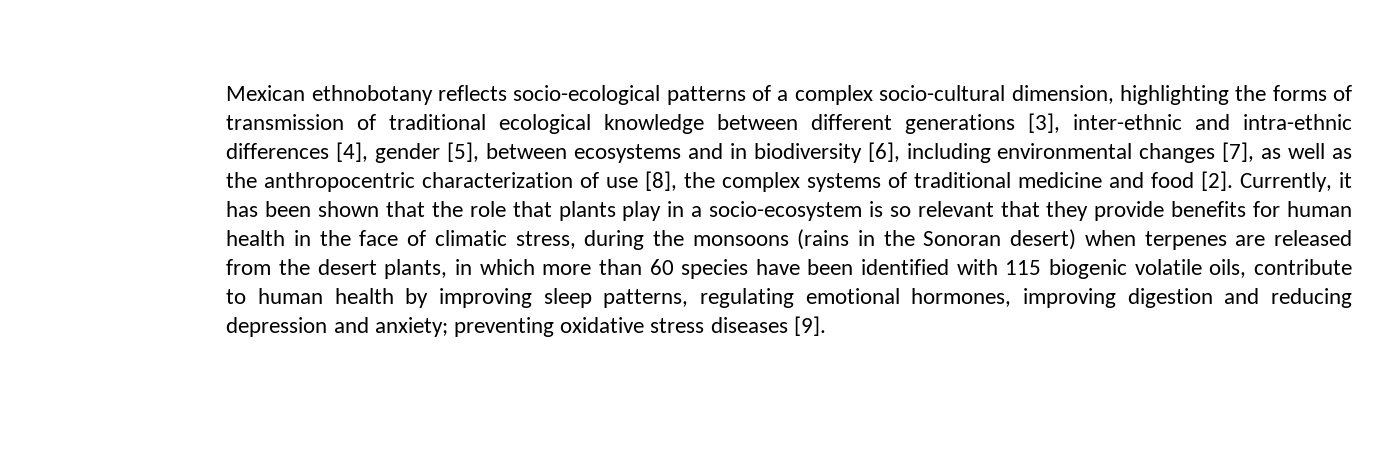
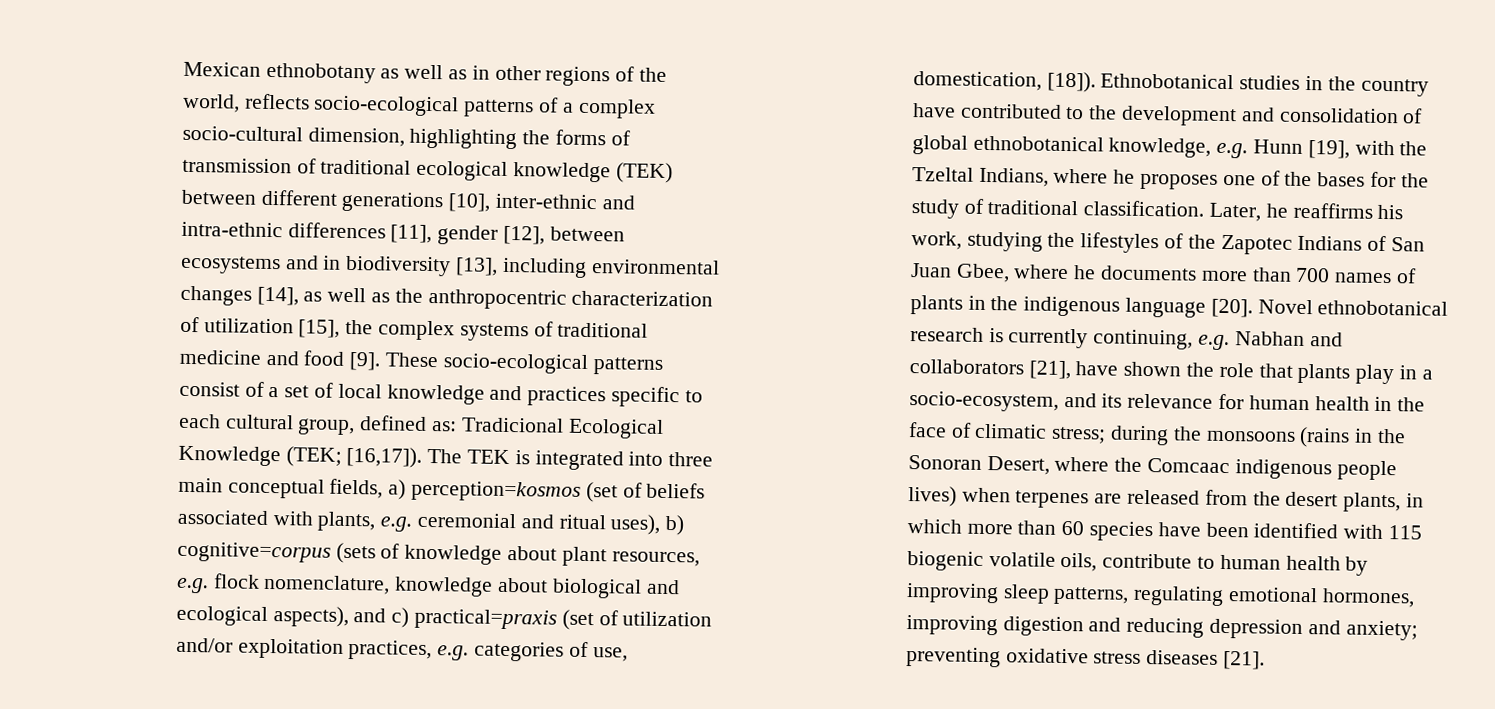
- Mexican ethnobotany reflects socio-ecological patterns of a complex socio-cultural dimension, highlighting the forms of transmission of traditional ecological knowledge between different generations [3], inter-ethnic and intra-ethnic differences [4], gender [5], between ecosystems and in biodiversity [6], including environmental changes [7], as well as the anthropocentric characterization of use [8], the complex systems of traditional medicine and food [2]. Currently, it has been shown that the role that plants play in a socio-ecosystem is so relevant that they provide benefits for human health in the face of climatic stress, during the monsoons (rains in the Sonoran desert) when terpenes are released from the desert plants, in which more than 60 species have been identified with 115 biogenic volatile oils, contribute to human health by improving sleep patterns, regulating emotional hormones, improving digestion and reducing depression and anxiety;
+ Mexican ethnobotany as well as in other regions of the world, reflects socio-ecological patterns of a complex socio-cultural dimension, highlighting the forms of transmission of traditional ecological knowledge (TEK) between different generations [10], inter-ethnic and intra-ethnic differences [11], gender [12], between ecosystems and in biodiversity [13], including environmental changes [14], as well as the anthropocentric characterization of utilization [15], the complex systems of traditional medicine and food [9]. These socio-ecological patterns consist of a set of local knowledge and practices specific to each cultural group, defined as: Tradicional Ecological Knowledge (TEK; [16,17]). The TEK is integrated into three main conceptual fields, a) perception=kosmos (set of beliefs associated with plants, e.g. ceremonial and ritual uses), b) cognitive=corpus (sets of knowledge about plant resources, e.g. flock nomenclature, knowledge about biological and ecological aspects), and c) practical=praxis (set of utilization and/or exploitation practices, e.g. categories of use, domestication, [18]). Ethnobotanical studies in the country have contributed to the development and consolidation of global ethnobotanical knowledge, e.g. Hunn [19], with the Tzeltal Indians, where he proposes one of the bases for the study of traditional classification. Later, he reaffirms his work, studying the lifestyles of the Zapotec Indians of San Juan Gbee, where he documents more than 700 names of plants in the indigenous language [20]. Novel ethnobotanical research is currently continuing, e.g. Nabhan and collaborators [21], have shown the role that plants play in a socio-ecosystem, and its relevance for human health in the face of climatic stress; during the monsoons (rains in the Sonoran Desert, where the Comcaac indigenous people lives) when terpenes are released from the desert plants, in which more than 60 species have been identified with 115 biogenic volatile oils, contribute to human health by improving sleep patterns, regulating emotional hormones, improving digestion and reducing depression and anxiety;
- preventing oxidative stress diseases [9].
+ preventing oxidative stress diseases [21].

